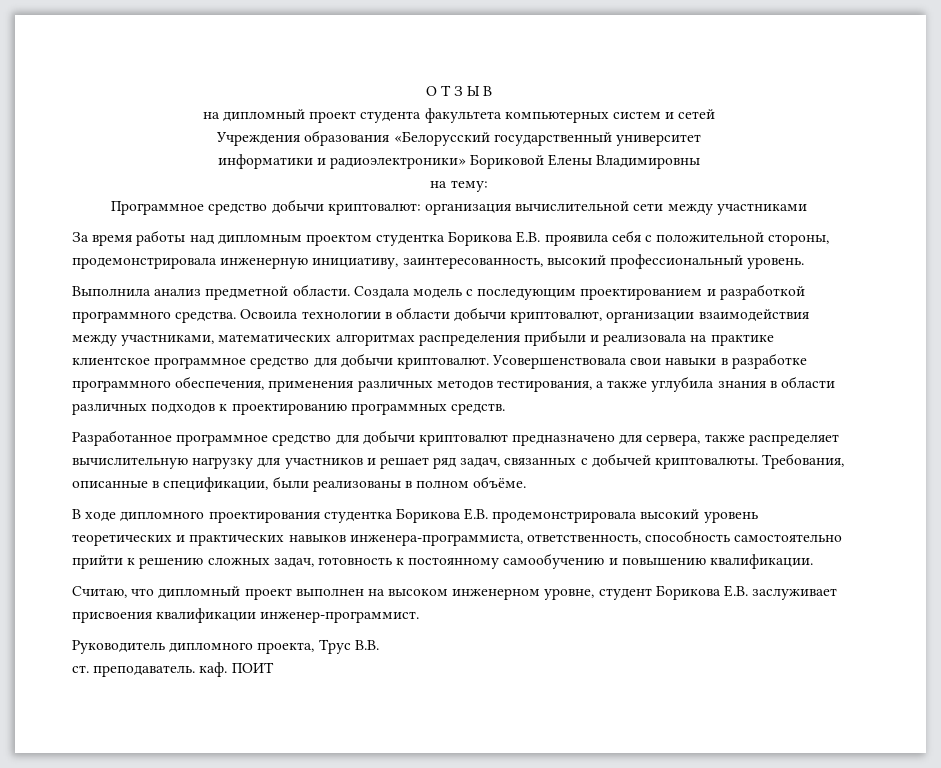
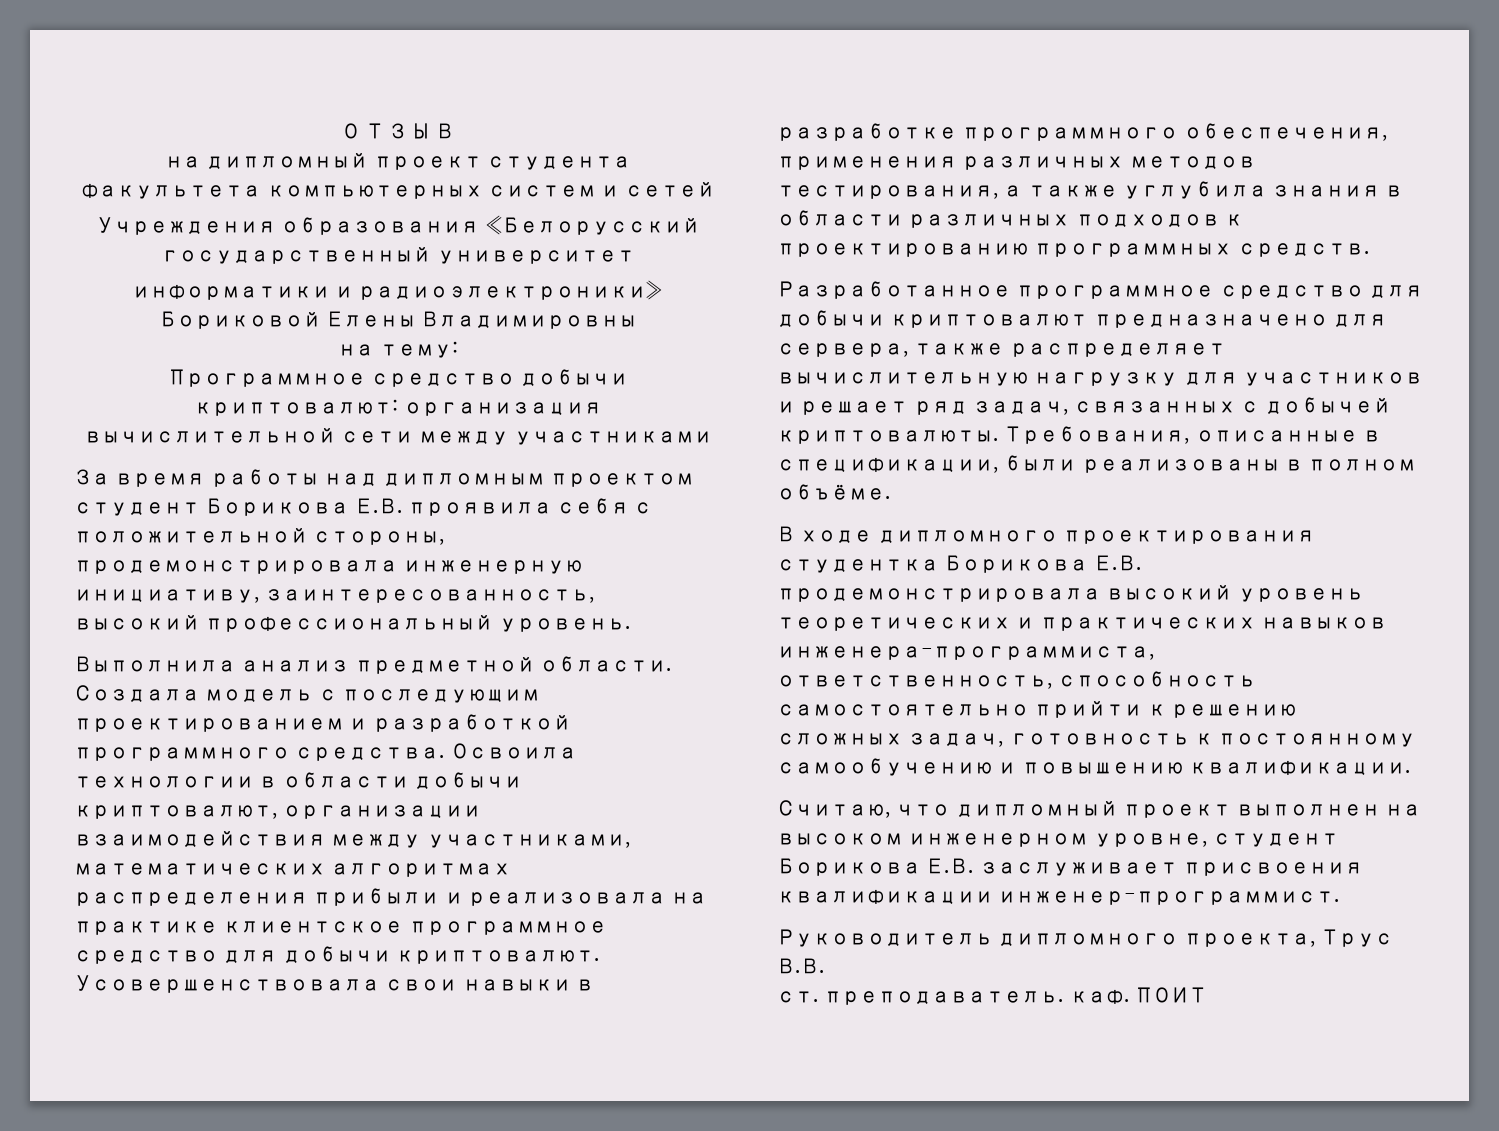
- За время работы над дипломным проектом студентка Борикова Е.В. проявила себя с положительной стороны, продемонстрировала инженерную инициативу, заинтересованность, высокий профессиональный уровень.
+ За время работы над дипломным проектом студент Борикова Е.В. проявила себя с положительной стороны, продемонстрировала инженерную инициативу, заинтересованность, высокий профессиональный уровень.

